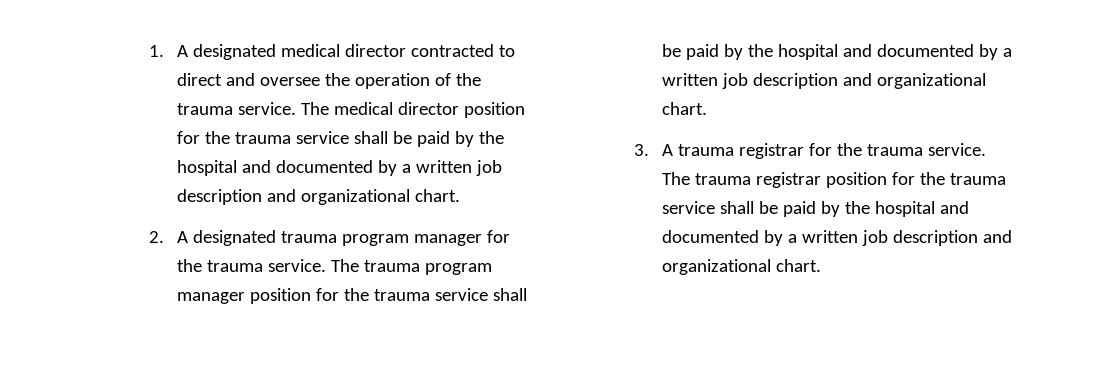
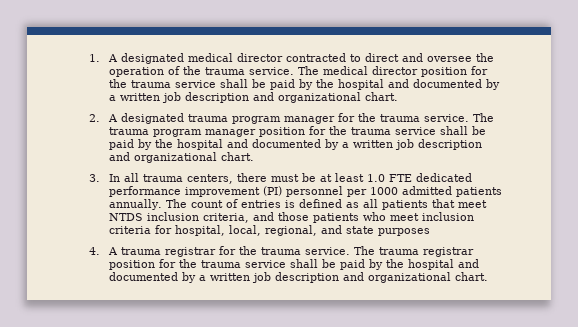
- 3. A trauma registrar for the trauma service.
+ 3. In all trauma centers, there must be at least 1.0 FTE dedicated performance improvement (PI) personnel per 1000 admitted patients annually. The count of entries is defined as all patients that meet NTDS inclusion criteria, and those patients who meet inclusion criteria for hospital, local, regional, and state purposes
+ 4. A trauma registrar for the trauma service.

